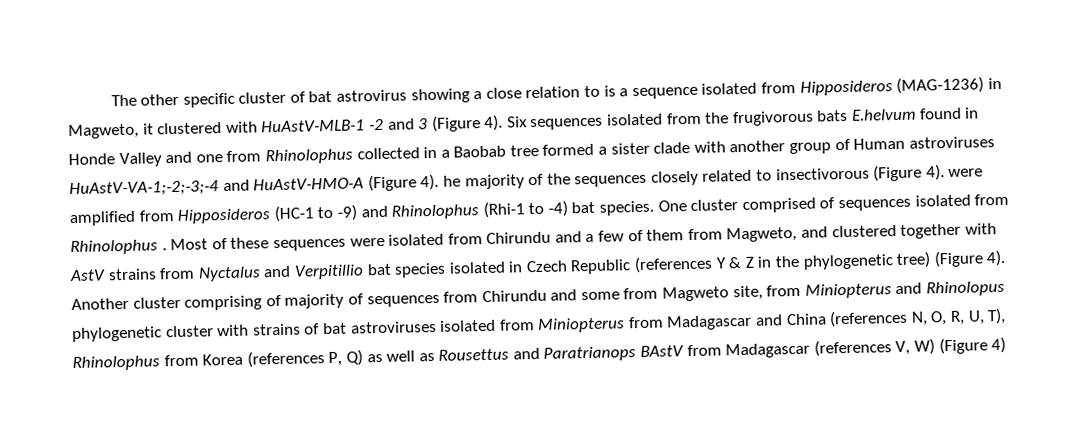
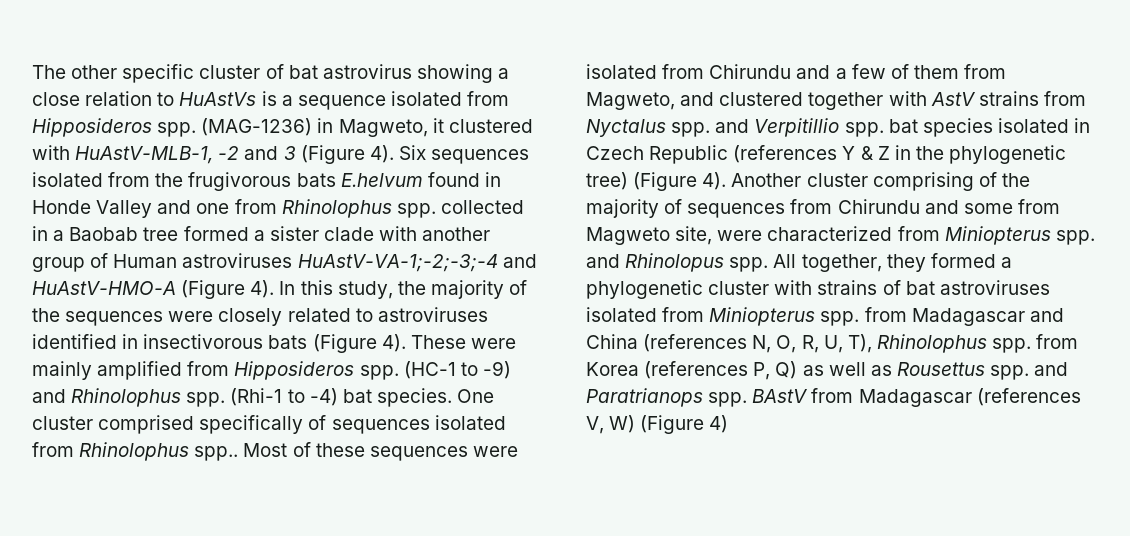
- The other specific cluster of bat astrovirus showing a close relation to is a sequence isolated from Hipposideros (MAG-1236) in Magweto, it clustered with HuAstV-MLB-1 -2 and 3 (Figure 4).
+ The other specific cluster of bat astrovirus showing a close relation to HuAstVs is a sequence isolated from Hipposideros spp. (MAG-1236) in Magweto, it clustered with HuAstV-MLB-1, -2 and 3 (Figure 4).
- Six sequences isolated from the frugivorous bats E.helvum found in Honde Valley and one from Rhinolophus collected in a Baobab tree formed a sister clade with another group of Human astroviruses HuAstV-VA-1;-2;-3;-4 and HuAstV-HMO-A (Figure 4). he majority of the sequences closely related to insectivorous (Figure 4). were amplified from Hipposideros (HC-1 to -9) and Rhinolophus (Rhi-1 to -4) bat species.
+ Six sequences isolated from the frugivorous bats E.helvum found in Honde Valley and one from Rhinolophus spp. collected in a Baobab tree formed a sister clade with another group of Human astroviruses HuAstV-VA-1;-2;-3;-4 and HuAstV-HMO-A (Figure 4). In this study, the majority of the sequences were closely related to astroviruses identified in insectivorous bats (Figure 4). These were mainly amplified from Hipposideros spp. (HC-1 to -9) and Rhinolophus spp. (Rhi-1 to -4) bat species.
- One cluster comprised of sequences isolated from Rhinolophus .
+ One cluster comprised specifically of sequences isolated from Rhinolophus spp..
- Most of these sequences were isolated from Chirundu and a few of them from Magweto, and clustered together with AstV strains from Nyctalus and Verpitillio bat species isolated in Czech Republic (references Y & Z in the phylogenetic tree) (Figure 4).
+ Most of these sequences were isolated from Chirundu and a few of them from Magweto, and clustered together with AstV strains from Nyctalus spp. and Verpitillio spp. bat species isolated in Czech Republic (references Y & Z in the phylogenetic tree) (Figure 4).
- Another cluster comprising of majority of sequences from Chirundu and some from Magweto site, from Miniopterus and Rhinolopus phylogenetic cluster with strains of bat astroviruses isolated from Miniopterus from Madagascar and China (references N, O, R, U, T), Rhinolophus from Korea (references P, Q) as well as Rousettus and Paratrianops BAstV from Madagascar (references V, W) (Figure 4)
+ Another cluster comprising of the majority of sequences from Chirundu and some from Magweto site, were characterized from Miniopterus spp. and Rhinolopus spp. All together, they formed a phylogenetic cluster with strains of bat astroviruses isolated from Miniopterus spp. from Madagascar and China (references N, O, R, U, T), Rhinolophus spp. from Korea (references P, Q) as well as Rousettus spp. and Paratrianops spp. BAstV from Madagascar (references V, W) (Figure 4)

